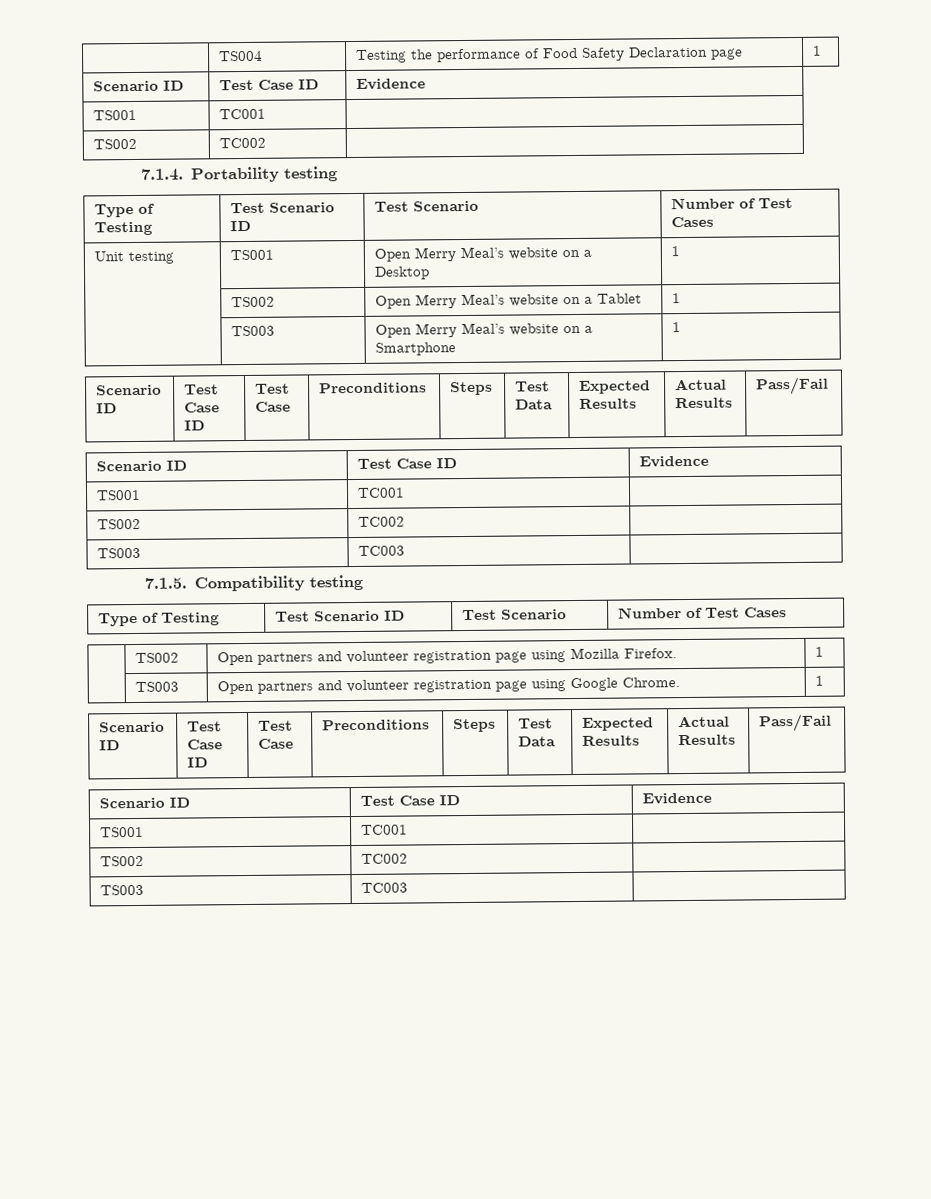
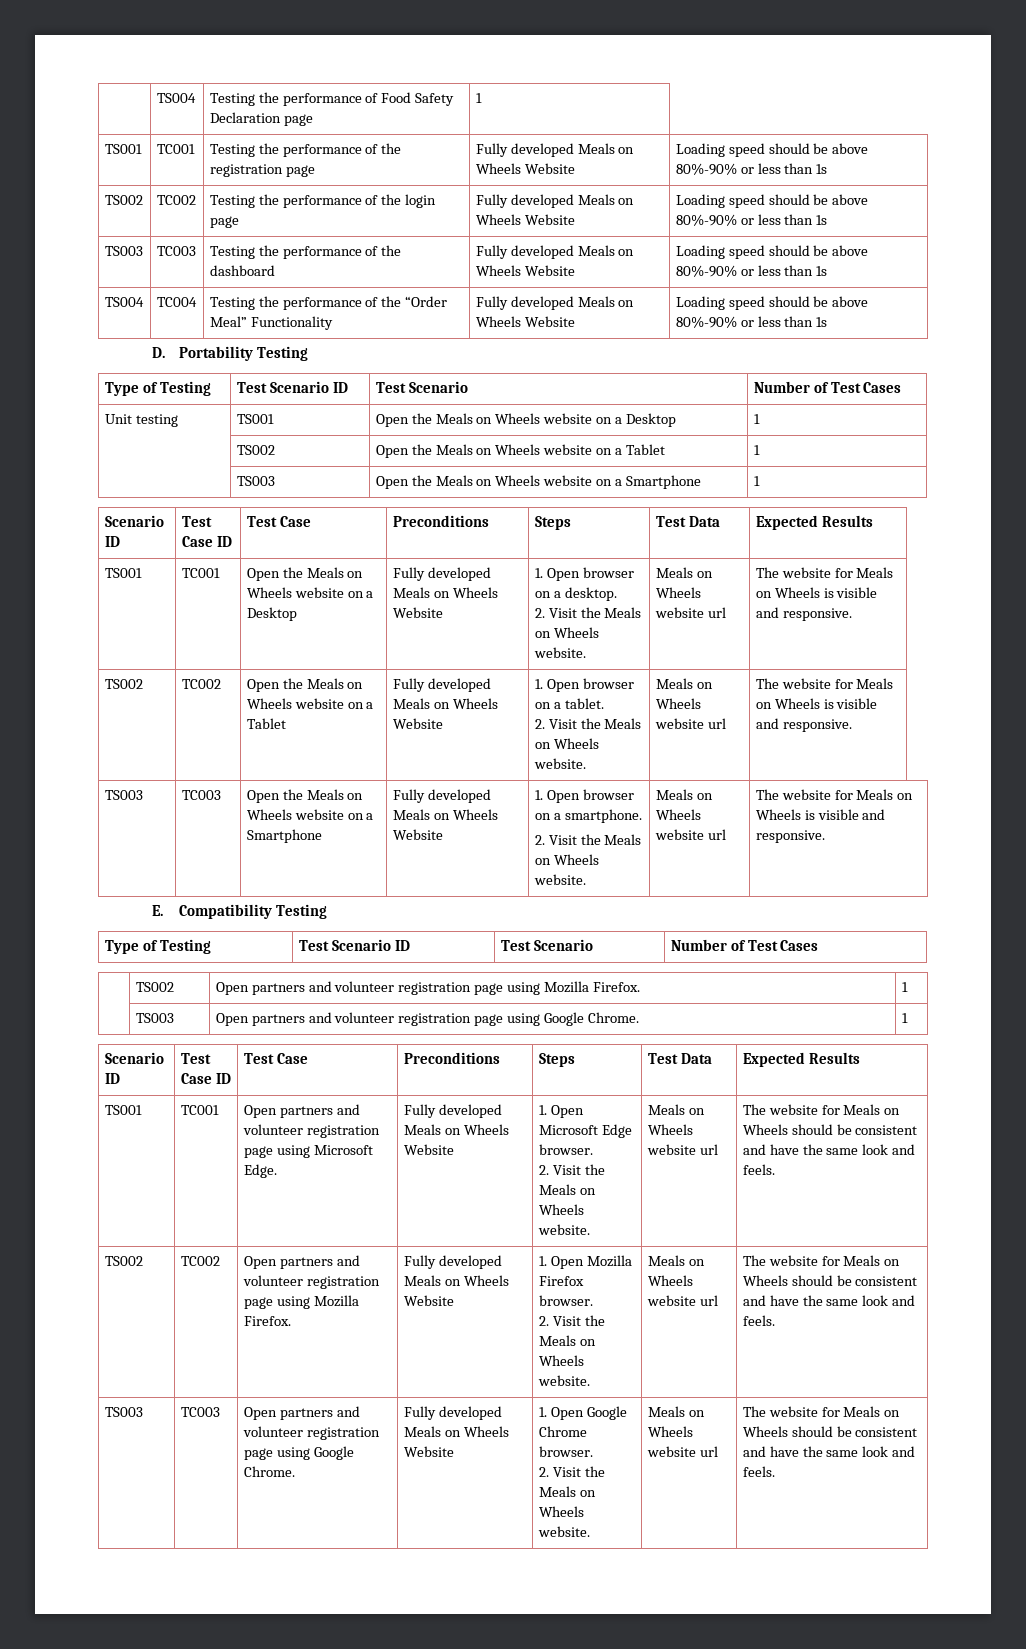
  | TS004 | Testing the performance of Food Safety Declaration page | 1
- Scenario ID | Test Case ID | Evidence
- TS001 | TC001 |
- TS002 | TC002 |
- 7.1.4. Portability testing
+ TS001 | TC001 | Testing the performance of the registration page | Fully developed Meals on Wheels Website | Loading speed should be above 80%-90% or less than 1s
+ TS002 | TC002 | Testing the performance of the login page | Fully developed Meals on Wheels Website | Loading speed should be above 80%-90% or less than 1s
+ TS003 | TC003 | Testing the performance of the dashboard | Fully developed Meals on Wheels Website | Loading speed should be above 80%-90% or less than 1s
+ TS004 | TC004 | Testing the performance of the “Order Meal” Functionality | Fully developed Meals on Wheels Website | Loading speed should be above 80%-90% or less than 1s
+ D. Portability Testing
- Unit testing | TS001 | Open Merry Meal’s website on a Desktop | 1
+ Unit testing | TS001 | Open the Meals on Wheels website on a Desktop | 1
- | TS002 | Open Merry Meal’s website on a Tablet | 1
+ | TS002 | Open the Meals on Wheels website on a Tablet | 1
- | TS003 | Open Merry Meal’s website on a Smartphone | 1
- Scenario ID | Test Case ID | Test Case | Preconditions | Steps | Test Data | Expected Results | Actual Results | Pass/Fail
- Scenario ID | Test Case ID | Evidence
- TS001 | TC001 |
- TS002 | TC002 |
- TS003 | TC003 |
- 7.1.5. Compatibility testing
+ | TS003 | Open the Meals on Wheels website on a Smartphone | 1
+ Scenario ID | Test Case ID | Test Case | Preconditions | Steps | Test Data | Expected Results
+ TS001 | TC001 | Open the Meals on Wheels website on a Desktop | Fully developed Meals on Wheels Website | 1. Open browser on a desktop.
+ 2. Visit the Meals on Wheels website. | Meals on Wheels website url | The website for Meals on Wheels is visible and responsive.
+ TS002 | TC002 | Open the Meals on Wheels website on a Tablet | Fully developed Meals on Wheels Website | 1. Open browser on a tablet.
+ 2. Visit the Meals on Wheels website. | Meals on Wheels website url | The website for Meals on Wheels is visible and responsive.
+ TS003 | TC003 | Open the Meals on Wheels website on a Smartphone | Fully developed Meals on Wheels Website | 1. Open browser on a smartphone.
+ 2. Visit the Meals on Wheels website. | Meals on Wheels website url | The website for Meals on Wheels is visible and responsive.
+ E. Compatibility Testing
  | TS003 | Open partners and volunteer registration page using Google Chrome. | 1
- Scenario ID | Test Case ID | Test Case | Preconditions | Steps | Test Data | Expected Results | Actual Results | Pass/Fail
- Scenario ID | Test Case ID | Evidence
- TS001 | TC001 |
- TS002 | TC002 |
- TS003 | TC003 |
+ Scenario ID | Test Case ID | Test Case | Preconditions | Steps | Test Data | Expected Results
+ TS001 | TC001 | Open partners and volunteer registration page using Microsoft Edge. | Fully developed Meals on Wheels Website | 1. Open Microsoft Edge browser.
+ 2. Visit the Meals on Wheels website. | Meals on Wheels website url | The website for Meals on Wheels should be consistent and have the same look and feels.
+ TS002 | TC002 | Open partners and volunteer registration page using Mozilla Firefox. | Fully developed Meals on Wheels Website | 1. Open Mozilla Firefox browser.
+ 2. Visit the Meals on Wheels website. | Meals on Wheels website url | The website for Meals on Wheels should be consistent and have the same look and feels.
+ TS003 | TC003 | Open partners and volunteer registration page using Google Chrome. | Fully developed Meals on Wheels Website | 1. Open Google Chrome browser.
+ 2. Visit the Meals on Wheels website. | Meals on Wheels website url | The website for Meals on Wheels should be consistent and have the same look and feels.

